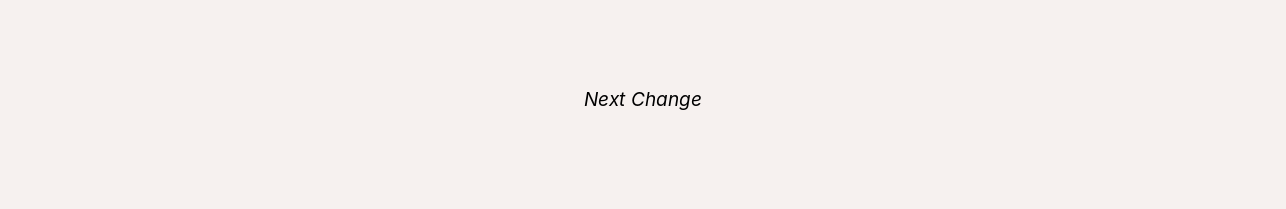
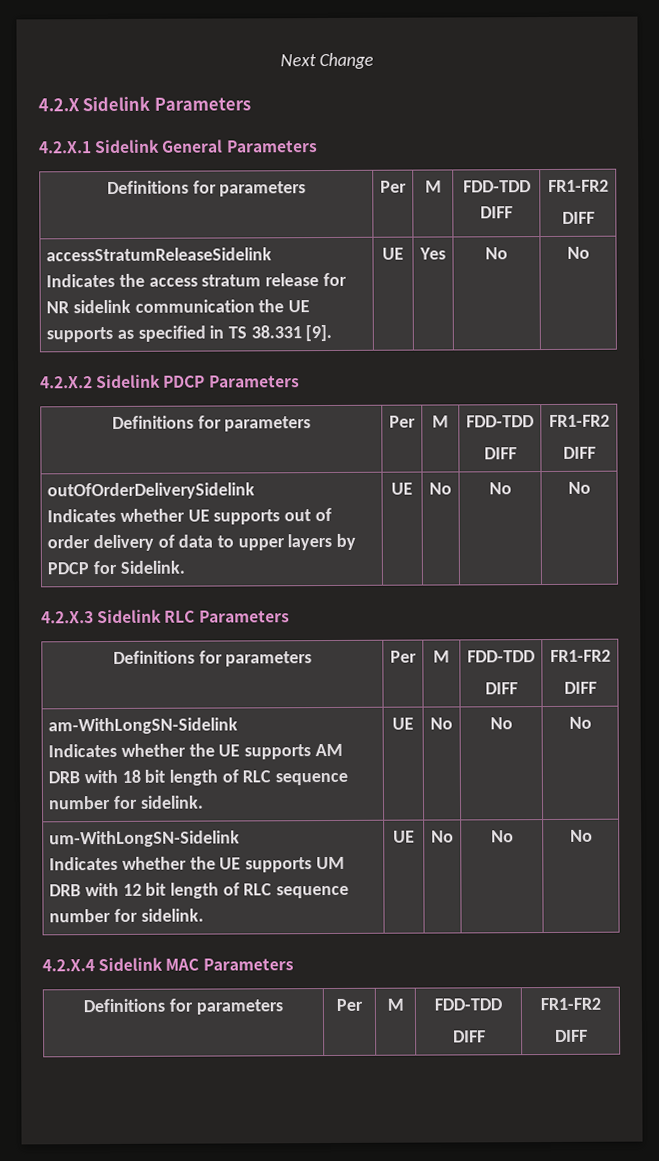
+ 4.2.X Sidelink Parameters
+ 4.2.X.1 Sidelink General Parameters
+ Definitions for parameters | Per | M | FDD-TDD DIFF | FR1-FR2
+ DIFF
+ accessStratumReleaseSidelink
+ Indicates the access stratum release for NR sidelink communication the UE supports as specified in TS 38.331 [9]. | UE | Yes | No | No
+ 4.2.X.2 Sidelink PDCP Parameters
+ Definitions for parameters | Per | M | FDD-TDD
+ DIFF | FR1-FR2
+ DIFF
+ outOfOrderDeliverySidelink
+ Indicates whether UE supports out of order delivery of data to upper layers by PDCP for Sidelink. | UE | No | No | No
+ 4.2.X.3 Sidelink RLC Parameters
+ Definitions for parameters | Per | M | FDD-TDD
+ DIFF | FR1-FR2
+ DIFF
+ am-WithLongSN-Sidelink
+ Indicates whether the UE supports AM DRB with 18 bit length of RLC sequence number for sidelink. | UE | No | No | No
+ um-WithLongSN-Sidelink
+ Indicates whether the UE supports UM DRB with 12 bit length of RLC sequence number for sidelink. | UE | No | No | No
+ 4.2.X.4 Sidelink MAC Parameters
+ Definitions for parameters | Per | M | FDD-TDD
+ DIFF | FR1-FR2
+ DIFF

